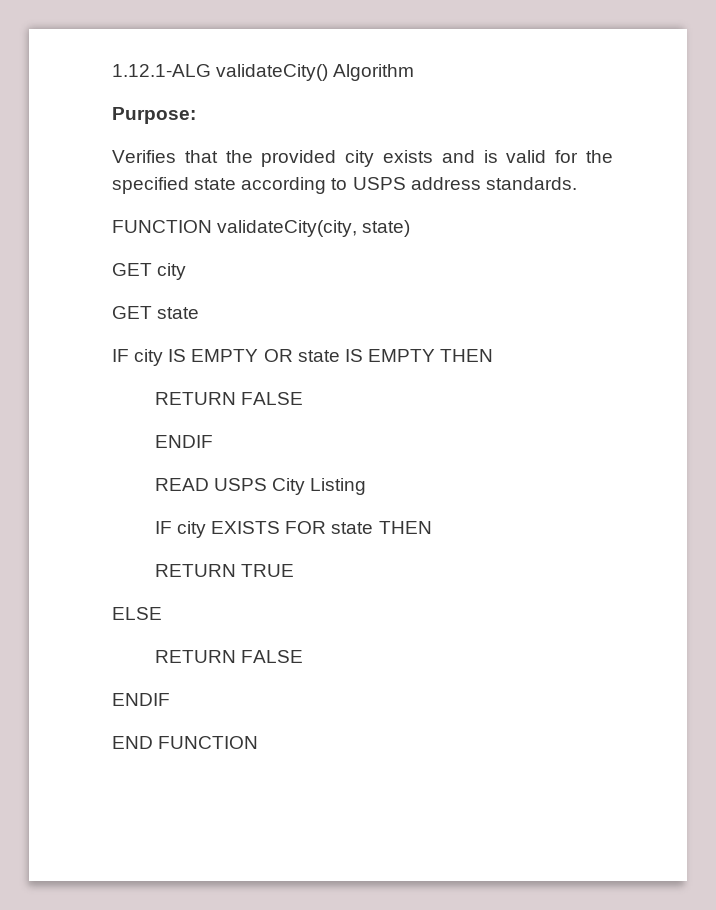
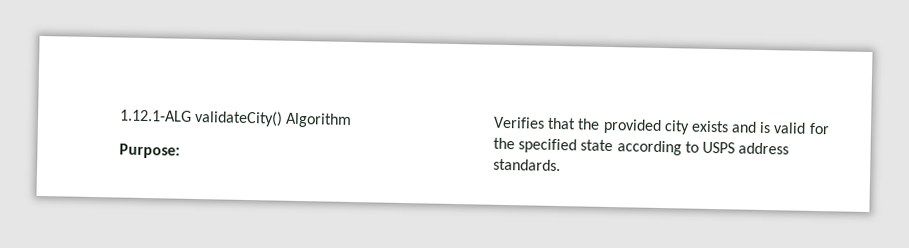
- FUNCTION validateCity(city, state)
- GET city
- GET state
- IF city IS EMPTY OR state IS EMPTY THEN
- RETURN FALSE
- ENDIF
- READ USPS City Listing
- IF city EXISTS FOR state THEN
- RETURN TRUE
- ELSE
- RETURN FALSE
- ENDIF
- END FUNCTION

